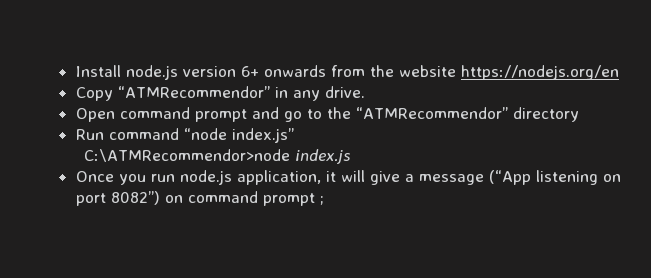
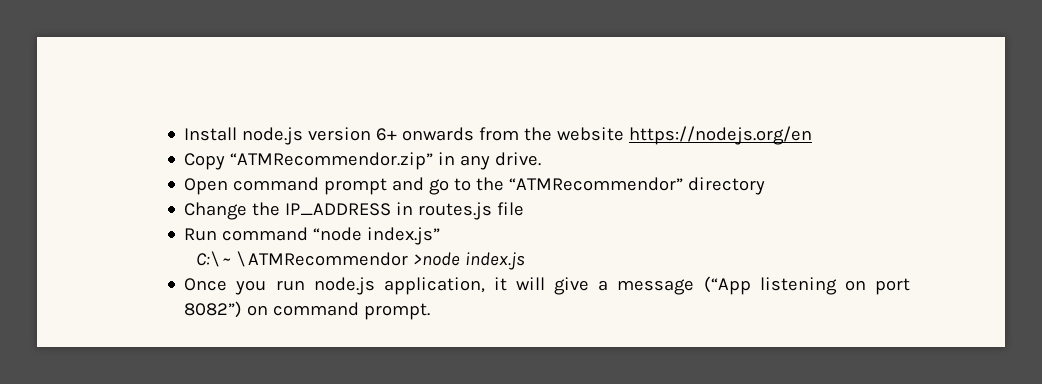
- Copy “ATMRecommendor” in any drive.
+ Copy “ATMRecommendor.zip” in any drive.
+ Change the IP_ADDRESS in routes.js file
- C:\ATMRecommendor>node index.js
+ C:\ ~ \ ATMRecommendor >node index.js
- Once you run node.js application, it will give a message (“App listening on port 8082”) on command prompt ;
+ Once you run node.js application, it will give a message (“App listening on port 8082”) on command prompt.

